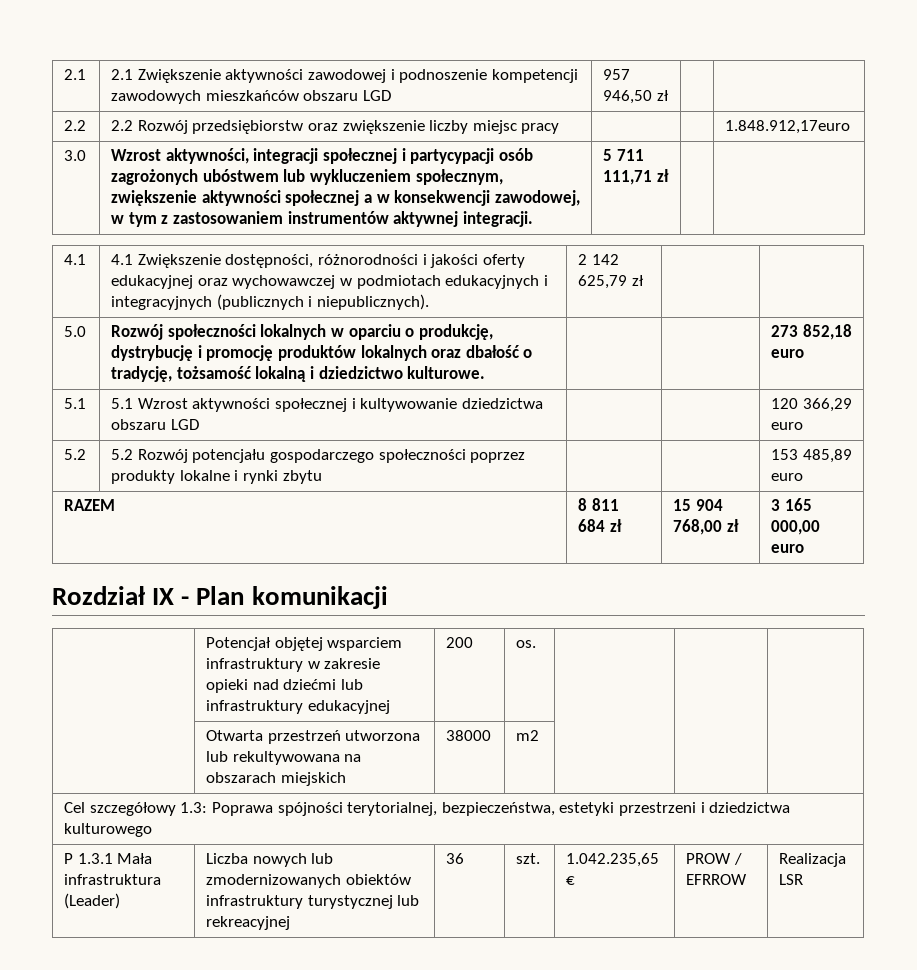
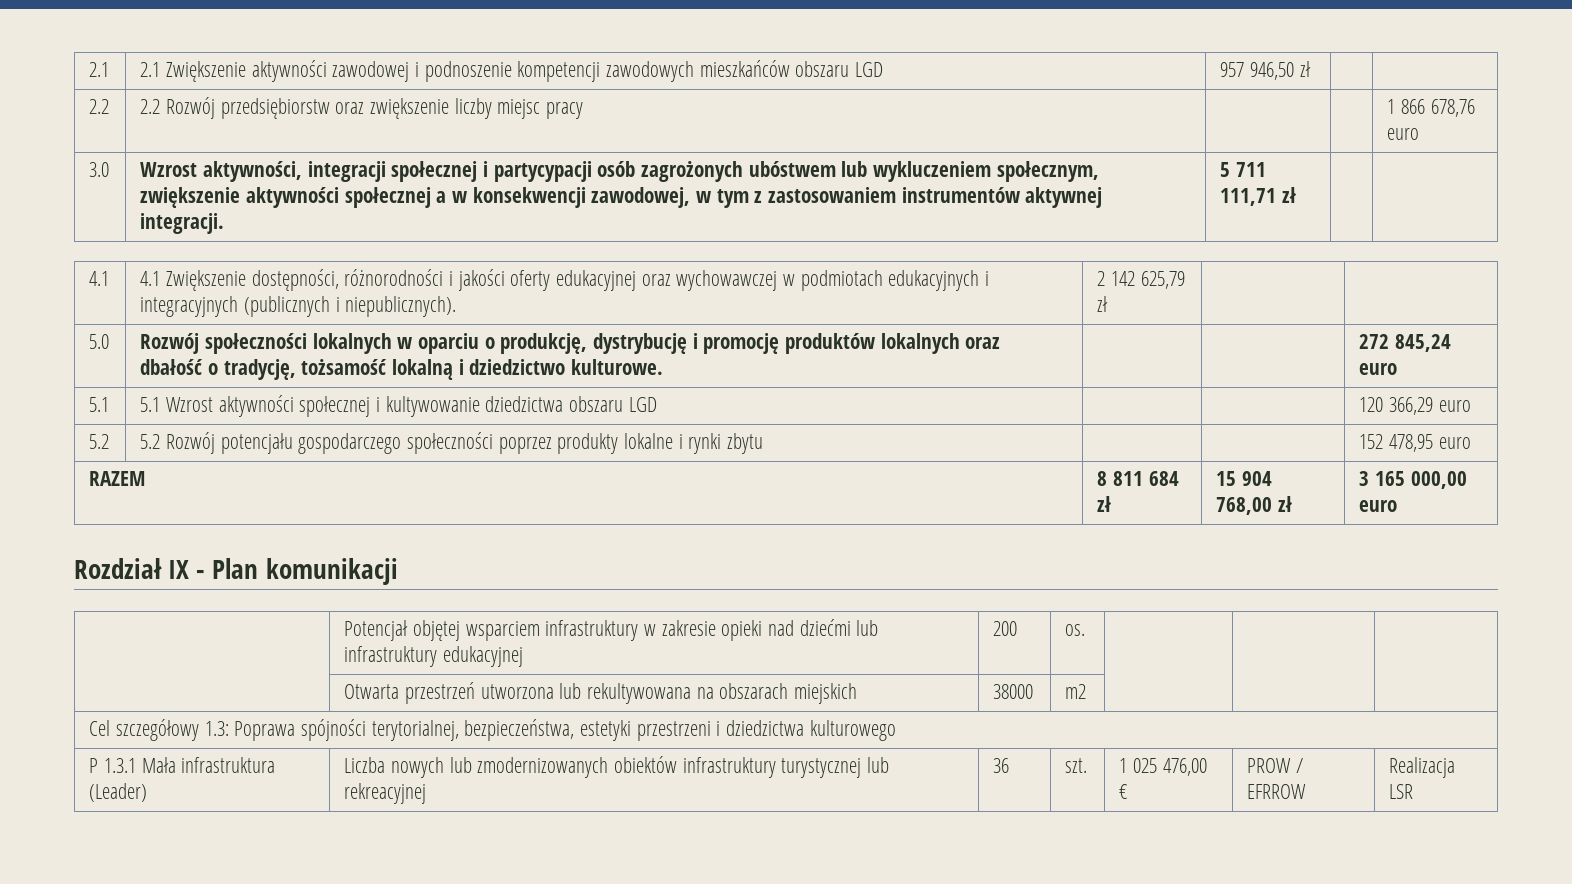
- 2.2 | 2.2 Rozwój przedsiębiorstw oraz zwiększenie liczby miejsc pracy | | | 1.848.912,17euro
+ 2.2 | 2.2 Rozwój przedsiębiorstw oraz zwiększenie liczby miejsc pracy | | | 1 866 678,76 euro
- 5.0 | Rozwój społeczności lokalnych w oparciu o produkcję, dystrybucję i promocję produktów lokalnych oraz dbałość o tradycję, tożsamość lokalną i dziedzictwo kulturowe. | | | 273 852,18 euro
+ 5.0 | Rozwój społeczności lokalnych w oparciu o produkcję, dystrybucję i promocję produktów lokalnych oraz dbałość o tradycję, tożsamość lokalną i dziedzictwo kulturowe. | | | 272 845,24 euro
- 5.2 | 5.2 Rozwój potencjału gospodarczego społeczności poprzez produkty lokalne i rynki zbytu | | | 153 485,89 euro
+ 5.2 | 5.2 Rozwój potencjału gospodarczego społeczności poprzez produkty lokalne i rynki zbytu | | | 152 478,95 euro
- P 1.3.1 Mała infrastruktura (Leader) | Liczba nowych lub zmodernizowanych obiektów infrastruktury turystycznej lub rekreacyjnej | 36 | szt. | 1.042.235,65 € | PROW / EFRROW | Realizacja LSR
+ P 1.3.1 Mała infrastruktura (Leader) | Liczba nowych lub zmodernizowanych obiektów infrastruktury turystycznej lub rekreacyjnej | 36 | szt. | 1 025 476,00 € | PROW / EFRROW | Realizacja LSR

